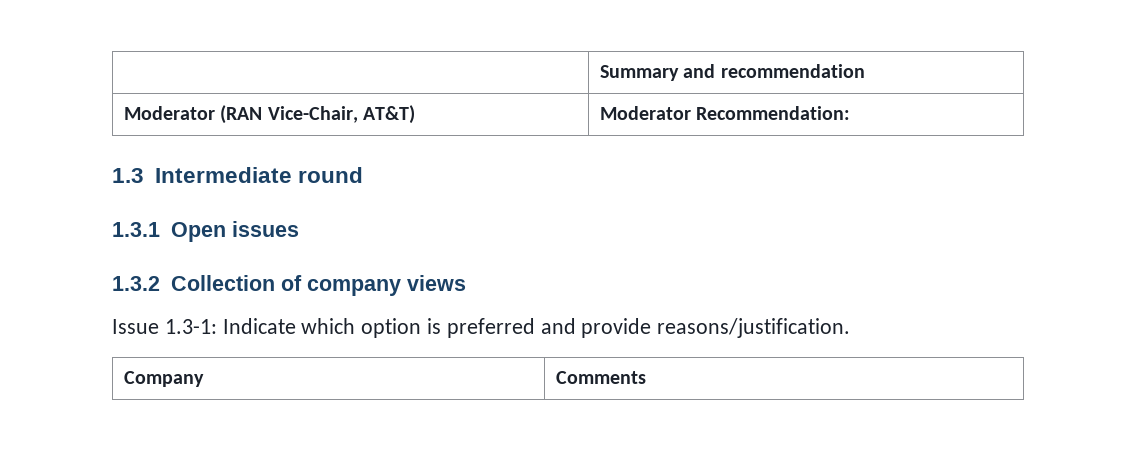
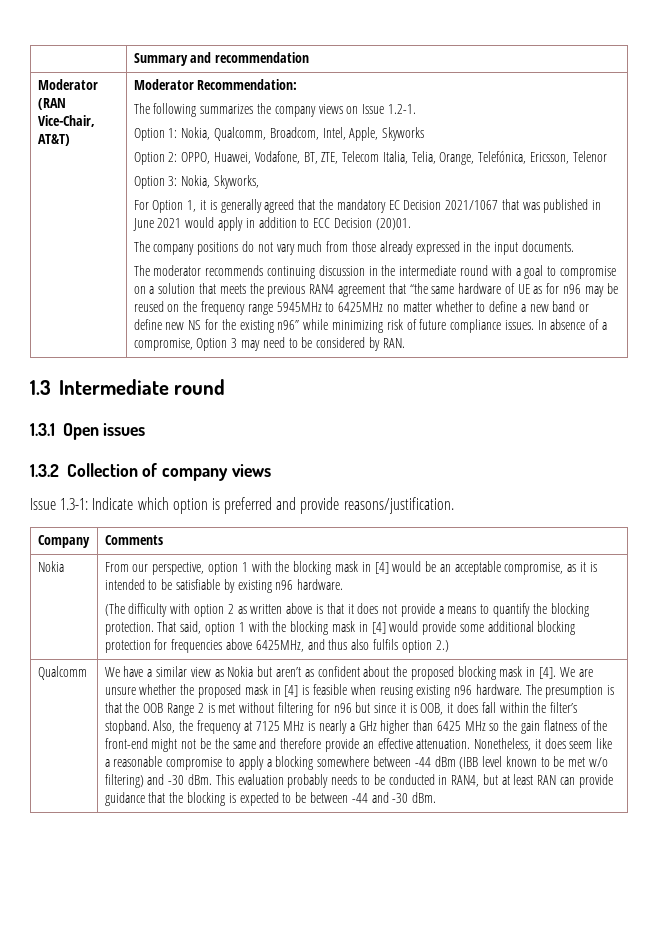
+ The following summarizes the company views on Issue 1.2-1.
+ Option 1: Nokia, Qualcomm, Broadcom, Intel, Apple, Skyworks
+ Option 2: OPPO, Huawei, Vodafone, BT, ZTE, Telecom Italia, Telia, Orange, Telefónica, Ericsson, Telenor
+ Option 3: Nokia, Skyworks,
+ For Option 1, it is generally agreed that the mandatory EC Decision 2021/1067 that was published in June 2021 would apply in addition to ECC Decision (20)01.
+ The company positions do not vary much from those already expressed in the input documents.
+ The moderator recommends continuing discussion in the intermediate round with a goal to compromise on a solution that meets the previous RAN4 agreement that “the same hardware of UE as for n96 may be reused on the frequency range 5945MHz to 6425MHz no matter whether to define a new band or define new NS for the existing n96” while minimizing risk of future compliance issues. In absence of a compromise, Option 3 may need to be considered by RAN.
+ Nokia | From our perspective, option 1 with the blocking mask in [4] would be an acceptable compromise, as it is intended to be satisfiable by existing n96 hardware.
+ (The difficulty with option 2 as written above is that it does not provide a means to quantify the blocking protection. That said, option 1 with the blocking mask in [4] would provide some additional blocking protection for frequencies above 6425MHz, and thus also fulfils option 2.)
+ Qualcomm | We have a similar view as Nokia but aren’t as confident about the proposed blocking mask in [4]. We are unsure whether the proposed mask in [4] is feasible when reusing existing n96 hardware. The presumption is that the OOB Range 2 is met without filtering for n96 but since it is OOB, it does fall within the filter’s stopband. Also, the frequency at 7125 MHz is nearly a GHz higher than 6425 MHz so the gain flatness of the front-end might not be the same and therefore provide an effective attenuation. Nonetheless, it does seem like a reasonable compromise to apply a blocking somewhere between -44 dBm (IBB level known to be met w/o filtering) and -30 dBm. This evaluation probably needs to be conducted in RAN4, but at least RAN can provide guidance that the blocking is expected to be between -44 and -30 dBm.

